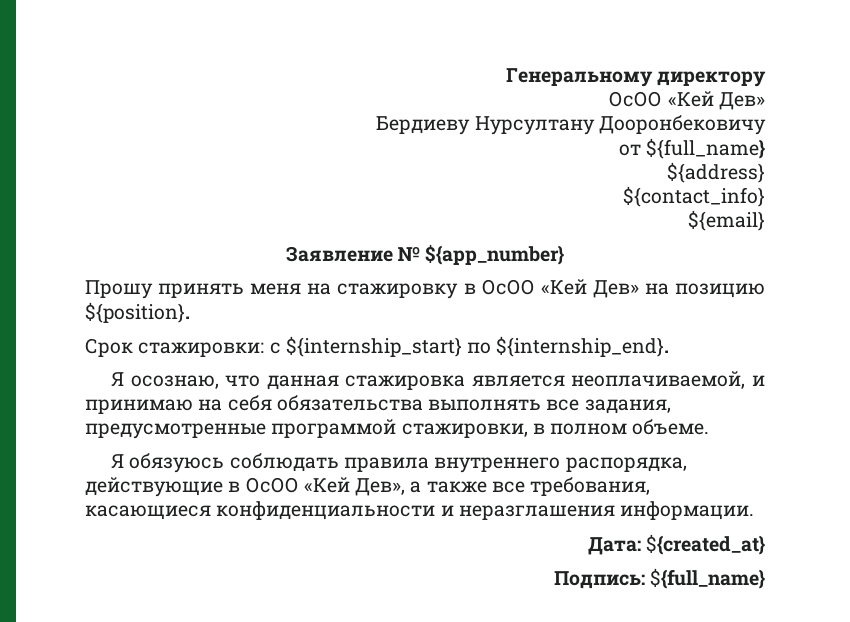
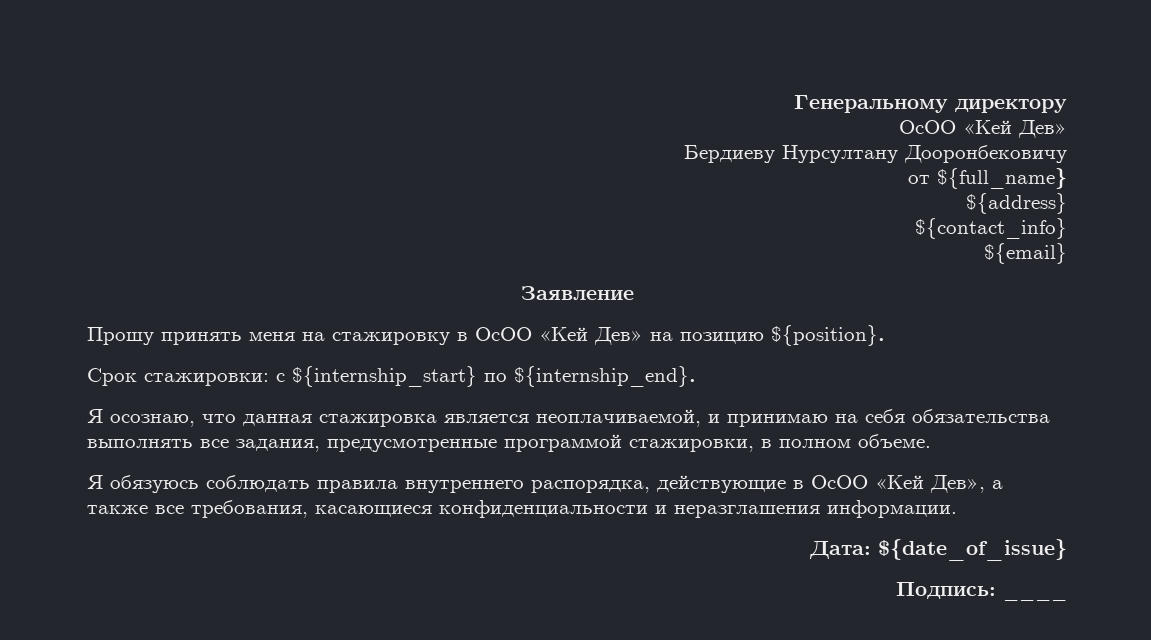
- Заявление № ${app_number}
+ Заявление
- Дата: ${created_at}
+ Дата: ${date_of_issue}
- Подпись: ${full_name}
+ Подпись: ____

